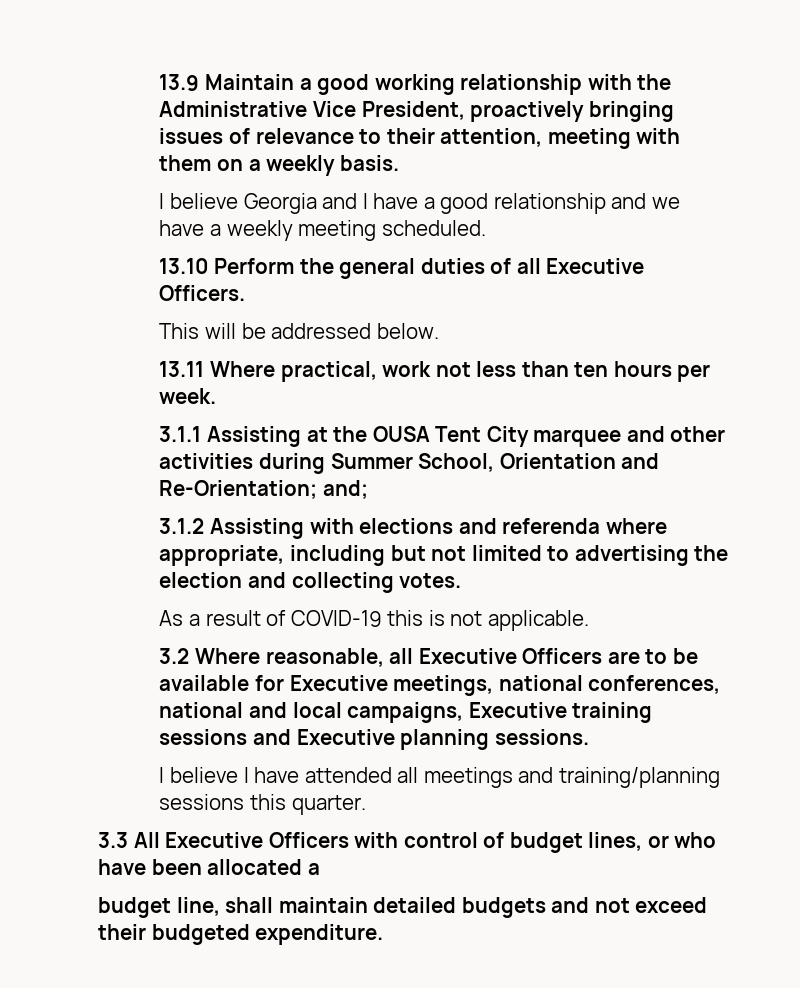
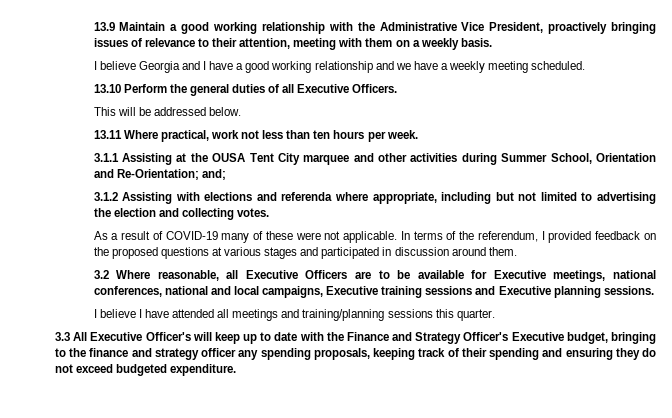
- I believe Georgia and I have a good relationship and we have a weekly meeting scheduled.
+ I believe Georgia and I have a good working relationship and we have a weekly meeting scheduled.
- As a result of COVID-19 this is not applicable.
+ As a result of COVID-19 many of these were not applicable. In terms of the referendum, I provided feedback on the proposed questions at various stages and participated in discussion around them.
- 3.3 All Executive Officers with control of budget lines, or who have been allocated a
- budget line, shall maintain detailed budgets and not exceed their budgeted expenditure.
+ 3.3 All Executive Officer's will keep up to date with the Finance and Strategy Officer's Executive budget, bringing to the finance and strategy officer any spending proposals, keeping track of their spending and ensuring they do not exceed budgeted expenditure.

